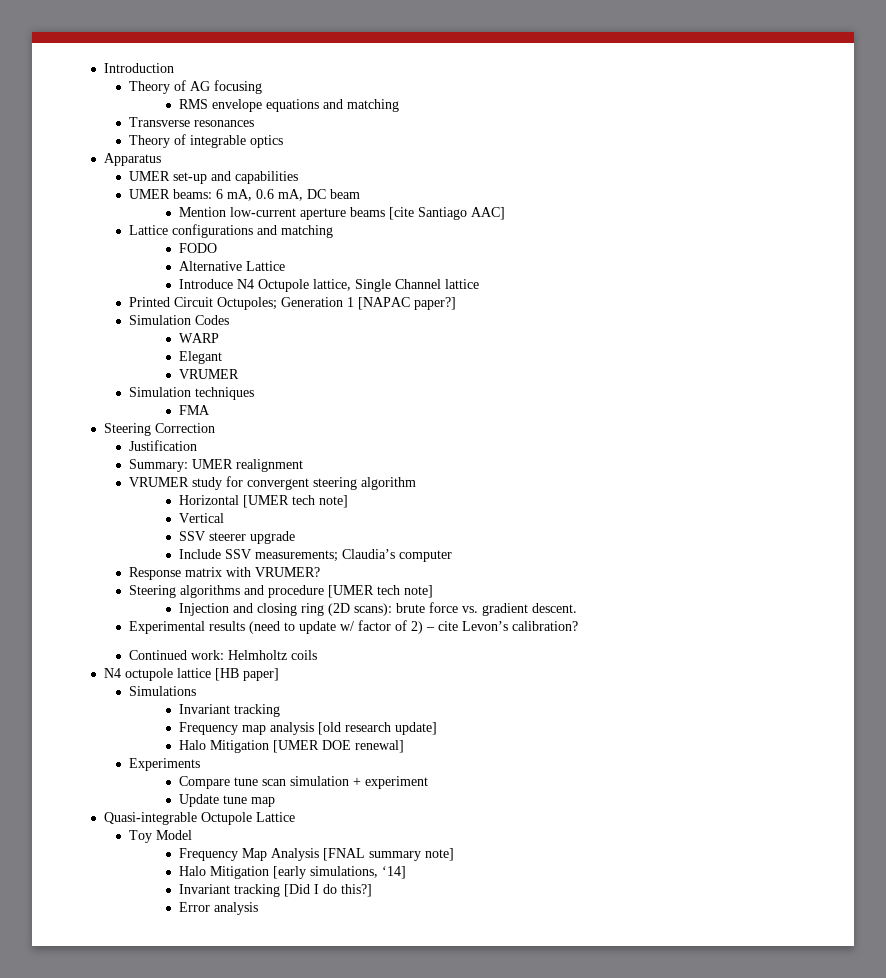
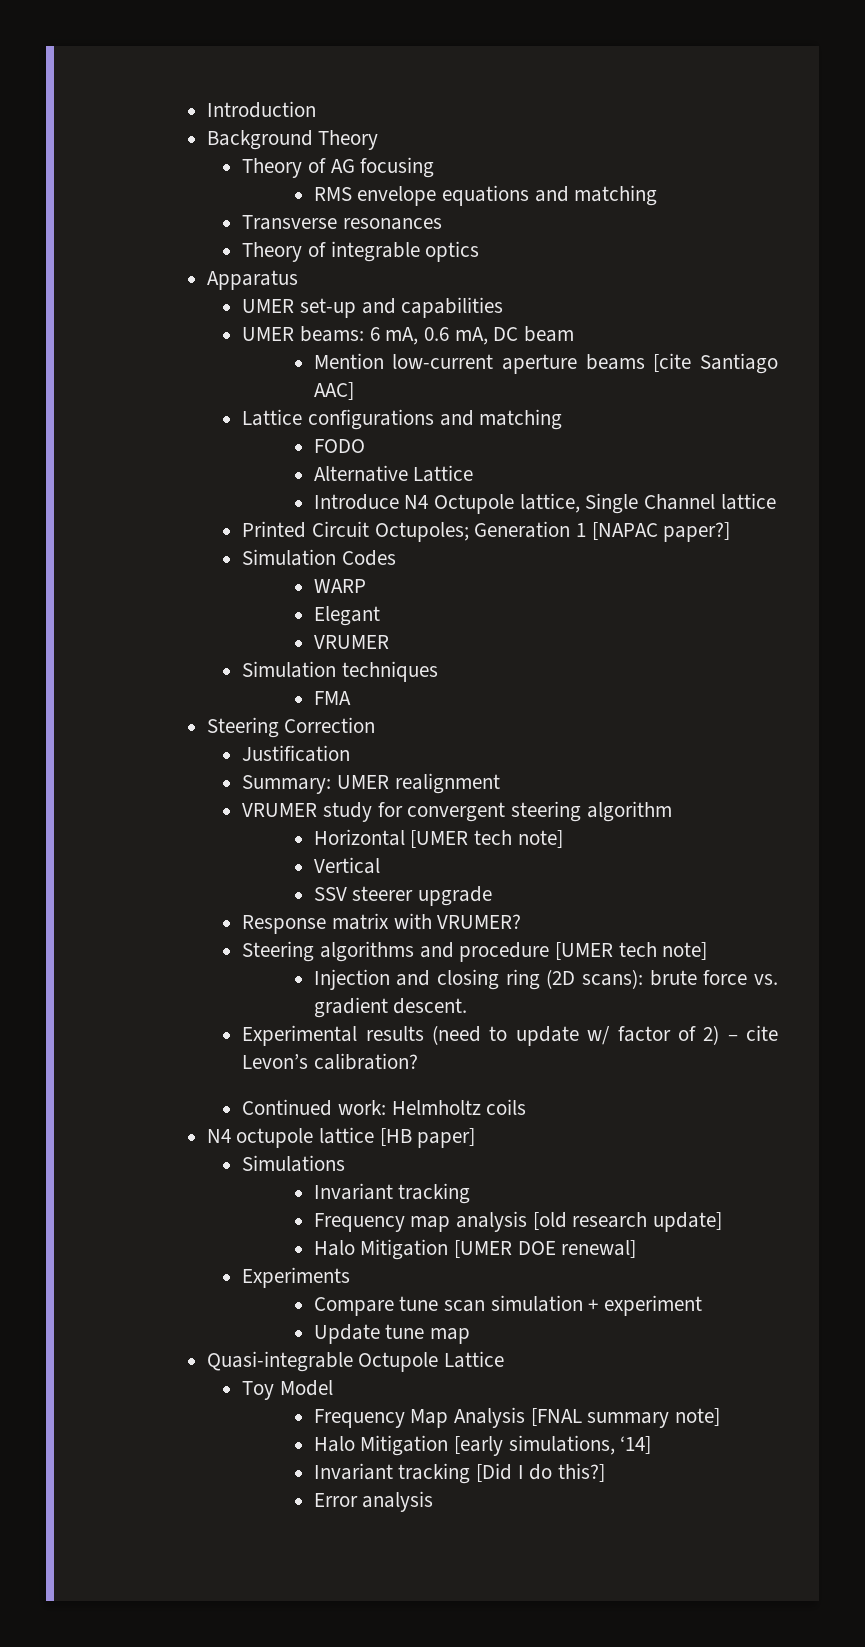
+ Background Theory
- Include SSV measurements; Claudia’s computer

